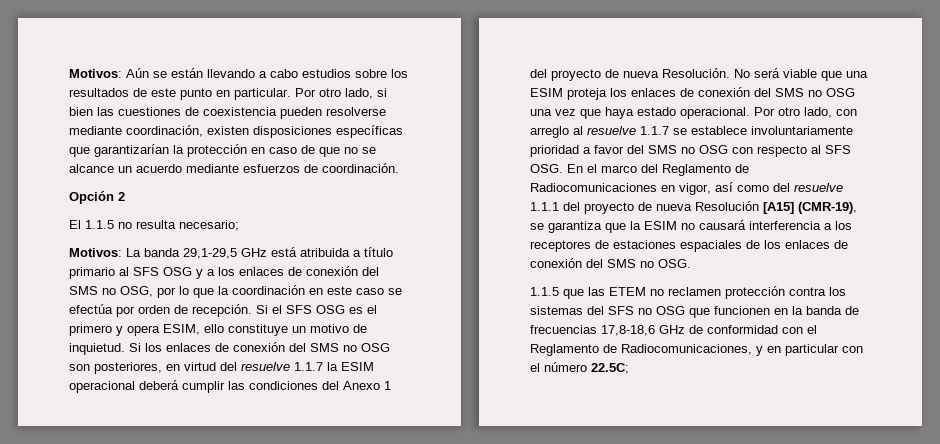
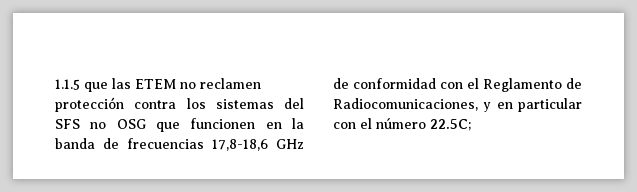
- Motivos: Aún se están llevando a cabo estudios sobre los resultados de este punto en particular. Por otro lado, si bien las cuestiones de coexistencia pueden resolverse mediante coordinación, existen disposiciones específicas que garantizarían la protección en caso de que no se alcance un acuerdo mediante esfuerzos de coordinación.
- Opción 2
- El 1.1.5 no resulta necesario;
- Motivos: La banda 29,1-29,5 GHz está atribuida a título primario al SFS OSG y a los enlaces de conexión del SMS no OSG, por lo que la coordinación en este caso se efectúa por orden de recepción. Si el SFS OSG es el primero y opera ESIM, ello constituye un motivo de inquietud. Si los enlaces de conexión del SMS no OSG son posteriores, en virtud del resuelve 1.1.7 la ESIM operacional deberá cumplir las condiciones del Anexo 1 del proyecto de nueva Resolución. No será viable que una ESIM proteja los enlaces de conexión del SMS no OSG una vez que haya estado operacional. Por otro lado, con arreglo al resuelve 1.1.7 se establece involuntariamente prioridad a favor del SMS no OSG con respecto al SFS OSG. En el marco del Reglamento de Radiocomunicaciones en vigor, así como del resuelve 1.1.1 del proyecto de nueva Resolución [A15] (CMR-19), se garantiza que la ESIM no causará interferencia a los receptores de estaciones espaciales de los enlaces de conexión del SMS no OSG.

